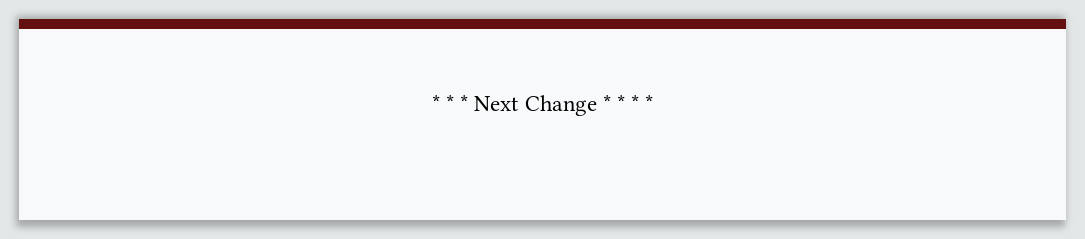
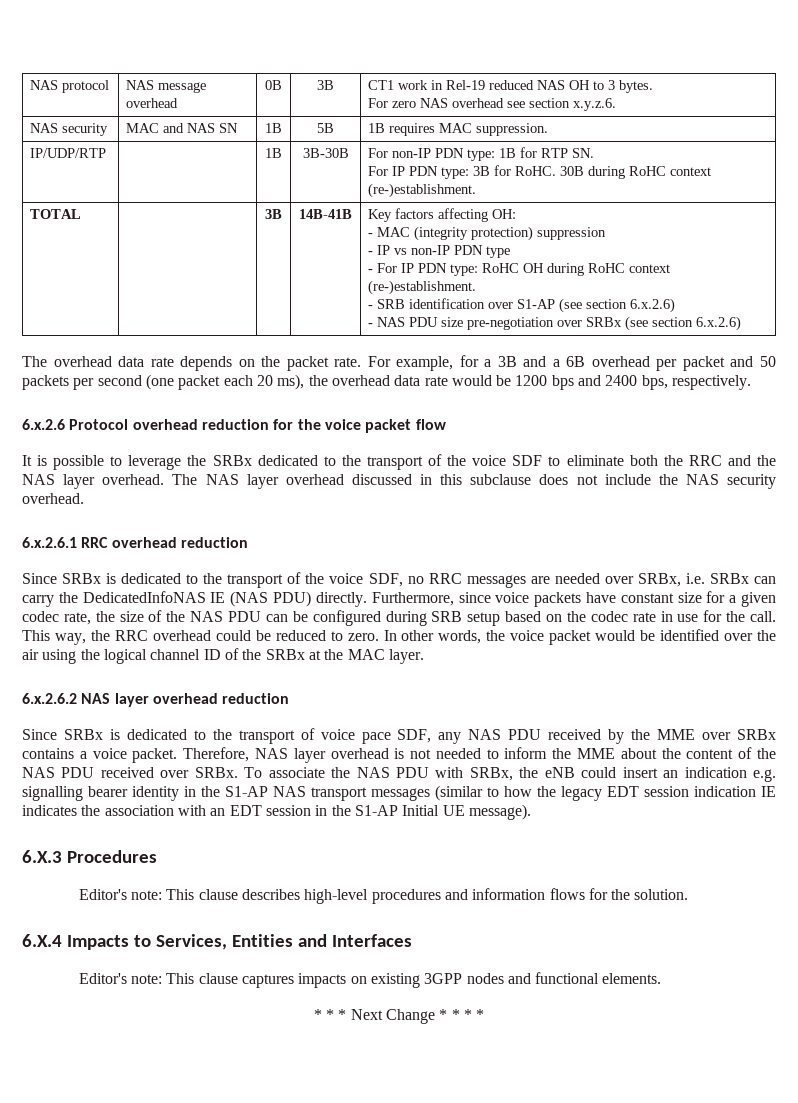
+ NAS protocol | NAS message overhead | 0B | 3B | CT1 work in Rel-19 reduced NAS OH to 3 bytes.
+ For zero NAS overhead see section x.y.z.6.
+ NAS security | MAC and NAS SN | 1B | 5B | 1B requires MAC suppression.
+ IP/UDP/RTP | | 1B | 3B-30B | For non-IP PDN type: 1B for RTP SN.
+ For IP PDN type: 3B for RoHC. 30B during RoHC context (re-)establishment.
+ TOTAL | | 3B | 14B-41B | Key factors affecting OH:
+ - MAC (integrity protection) suppression
+ - IP vs non-IP PDN type
+ - For IP PDN type: RoHC OH during RoHC context (re-)establishment.
+ - SRB identification over S1-AP (see section 6.x.2.6)
+ - NAS PDU size pre-negotiation over SRBx (see section 6.x.2.6)
+ The overhead data rate depends on the packet rate. For example, for a 3B and a 6B overhead per packet and 50 packets per second (one packet each 20 ms), the overhead data rate would be 1200 bps and 2400 bps, respectively.
+ 6.x.2.6 Protocol overhead reduction for the voice packet flow
+ It is possible to leverage the SRBx dedicated to the transport of the voice SDF to eliminate both the RRC and the NAS layer overhead. The NAS layer overhead discussed in this subclause does not include the NAS security overhead.
+ 6.x.2.6.1 RRC overhead reduction
+ Since SRBx is dedicated to the transport of the voice SDF, no RRC messages are needed over SRBx, i.e. SRBx can carry the DedicatedInfoNAS IE (NAS PDU) directly. Furthermore, since voice packets have constant size for a given codec rate, the size of the NAS PDU can be configured during SRB setup based on the codec rate in use for the call. This way, the RRC overhead could be reduced to zero. In other words, the voice packet would be identified over the air using the logical channel ID of the SRBx at the MAC layer.
+ 6.x.2.6.2 NAS layer overhead reduction
+ Since SRBx is dedicated to the transport of voice pace SDF, any NAS PDU received by the MME over SRBx contains a voice packet. Therefore, NAS layer overhead is not needed to inform the MME about the content of the NAS PDU received over SRBx. To associate the NAS PDU with SRBx, the eNB could insert an indication e.g. signalling bearer identity in the S1-AP NAS transport messages (similar to how the legacy EDT session indication IE indicates the association with an EDT session in the S1-AP Initial UE message).
+ 6.X.3 Procedures
+ Editor's note: This clause describes high-level procedures and information flows for the solution.
+ 6.X.4 Impacts to Services, Entities and Interfaces
+ Editor's note: This clause captures impacts on existing 3GPP nodes and functional elements.

